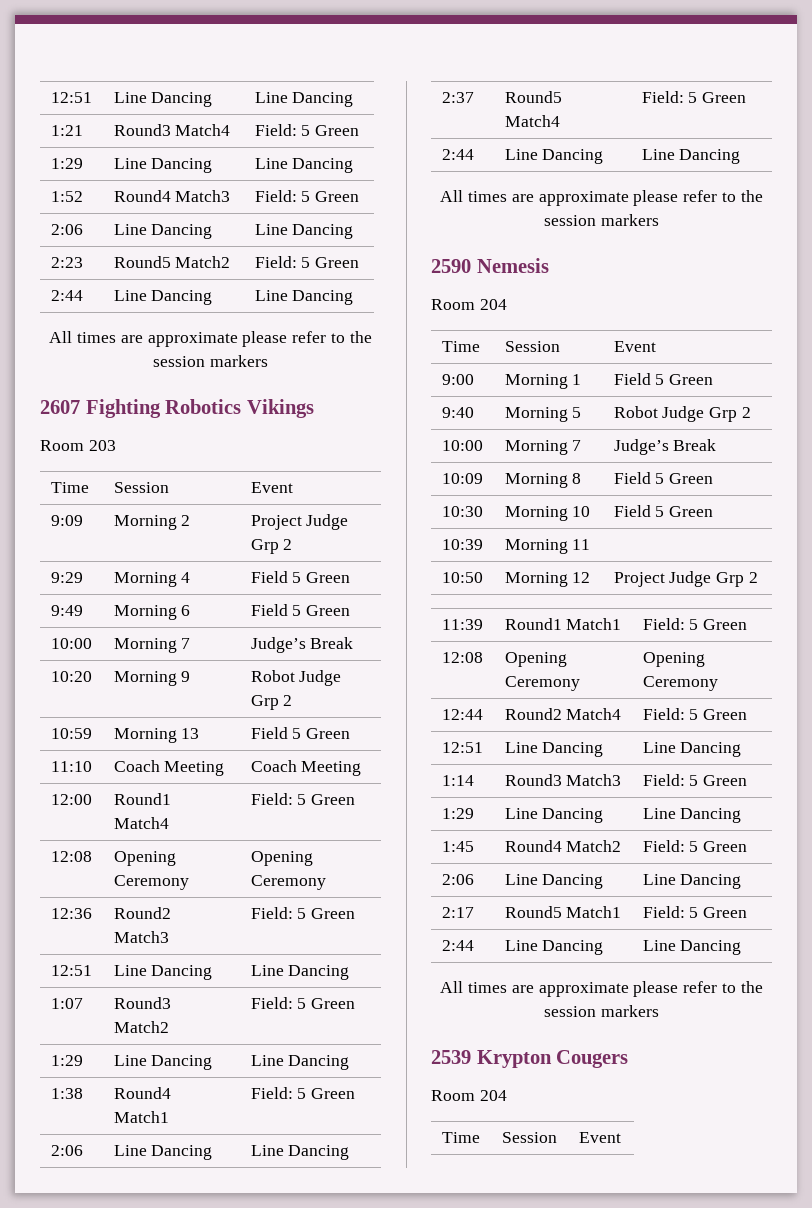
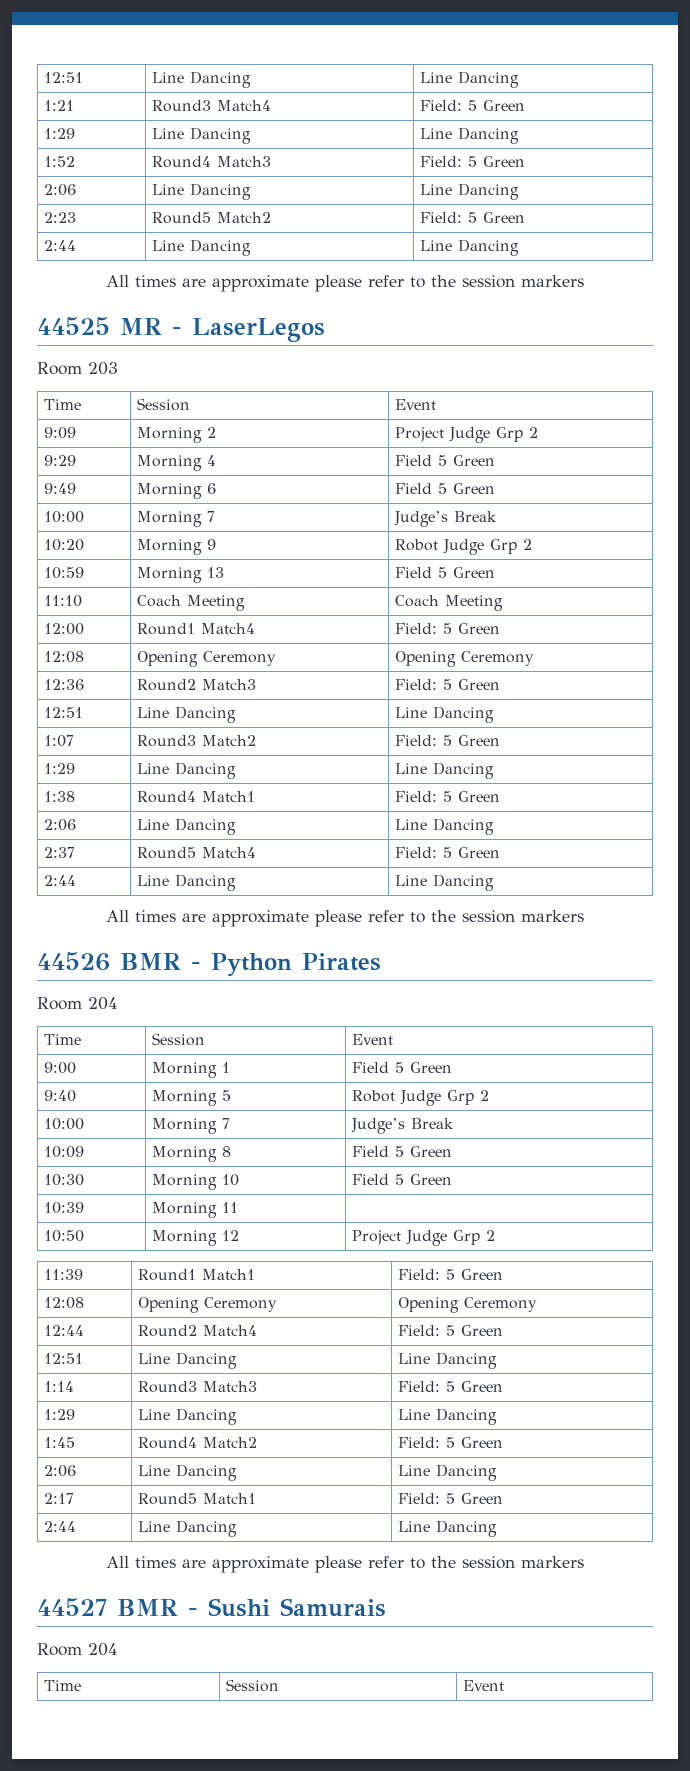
- 2607 Fighting Robotics Vikings
+ 44525 MR - LaserLegos
- 2590 Nemesis
+ 44526 BMR - Python Pirates
- 2539 Krypton Cougers
+ 44527 BMR - Sushi Samurais

